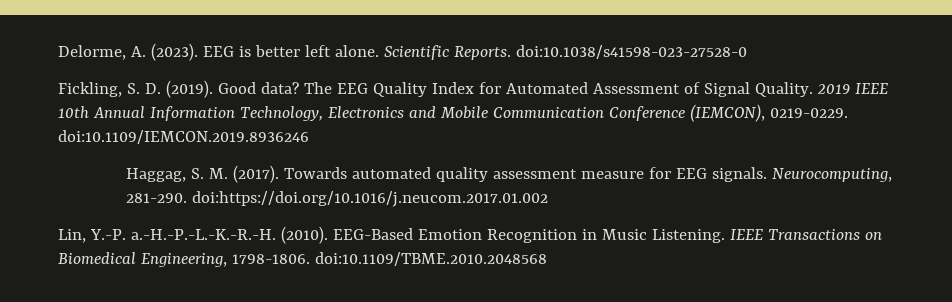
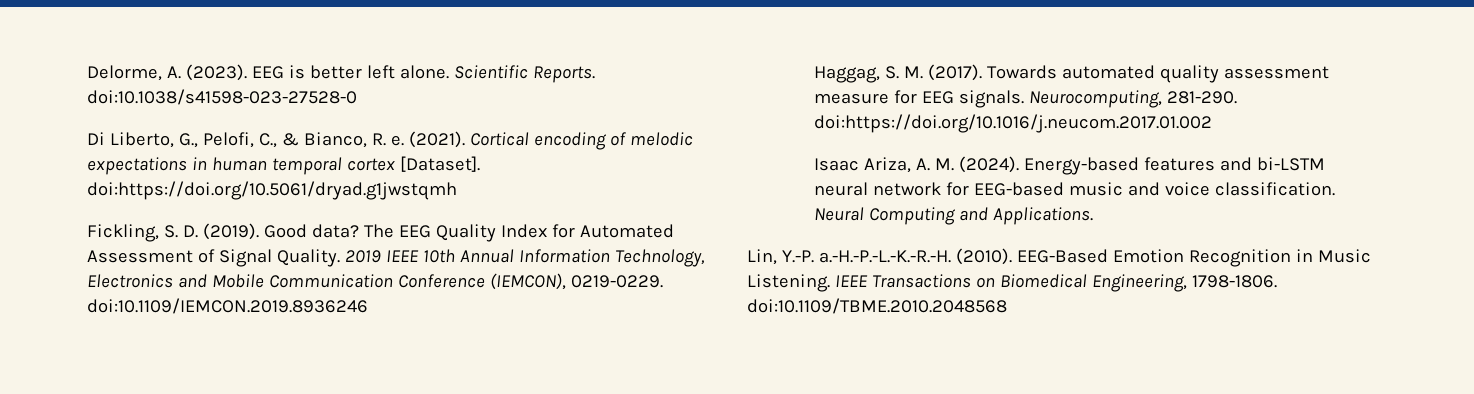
+ Di Liberto, G., Pelofi, C., & Bianco, R. e. (2021). Cortical encoding of melodic expectations in human temporal cortex [Dataset]. doi:https://doi.org/10.5061/dryad.g1jwstqmh
+ Isaac Ariza, A. M. (2024). Energy-based features and bi-LSTM neural network for EEG-based music and voice classification. Neural Computing and Applications.

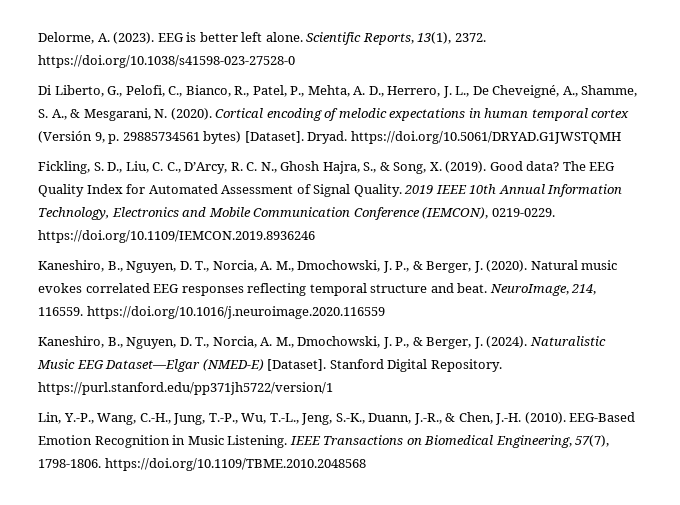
- Scientific Reports. doi:10.1038/s41598-023-27528-0
+ Scientific Reports, 13(1), 2372. https://doi.org/10.1038/s41598-023-27528-0
- Di Liberto, G., Pelofi, C., & Bianco, R. e. (2021).
+ Di Liberto, G., Pelofi, C., Bianco, R., Patel, P., Mehta, A. D., Herrero, J. L., De Cheveigné, A., Shamme, S. A., & Mesgarani, N. (2020).
- Cortical encoding of melodic expectations in human temporal cortex [Dataset]. doi:https://doi.org/10.5061/dryad.g1jwstqmh
- Fickling, S. D. (2019).
+ Cortical encoding of melodic expectations in human temporal cortex (Versión 9, p. 29885734561 bytes) [Dataset]. Dryad. https://doi.org/10.5061/DRYAD.G1JWSTQMH
+ Fickling, S. D., Liu, C. C., D’Arcy, R. C. N., Ghosh Hajra, S., & Song, X. (2019).
- 2019 IEEE 10th Annual Information Technology, Electronics and Mobile Communication Conference (IEMCON), 0219-0229. doi:10.1109/IEMCON.2019.8936246
- Haggag, S. M. (2017). Towards automated quality assessment measure for EEG signals. Neurocomputing, 281-290. doi:https://doi.org/10.1016/j.neucom.2017.01.002
- Isaac Ariza, A. M. (2024). Energy-based features and bi-LSTM neural network for EEG-based music and voice classification. Neural Computing and Applications.
- Lin, Y.-P. a.-H.-P.-L.-K.-R.-H. (2010).
+ 2019 IEEE 10th Annual Information Technology, Electronics and Mobile Communication Conference (IEMCON), 0219-0229. https://doi.org/10.1109/IEMCON.2019.8936246
+ Kaneshiro, B., Nguyen, D. T., Norcia, A. M., Dmochowski, J. P., & Berger, J. (2020). Natural music evokes correlated EEG responses reflecting temporal structure and beat. NeuroImage, 214, 116559. https://doi.org/10.1016/j.neuroimage.2020.116559
+ Kaneshiro, B., Nguyen, D. T., Norcia, A. M., Dmochowski, J. P., & Berger, J. (2024). Naturalistic Music EEG Dataset—Elgar (NMED-E) [Dataset]. Stanford Digital Repository. https://purl.stanford.edu/pp371jh5722/version/1
+ Lin, Y.-P., Wang, C.-H., Jung, T.-P., Wu, T.-L., Jeng, S.-K., Duann, J.-R., & Chen, J.-H. (2010).
- IEEE Transactions on Biomedical Engineering, 1798-1806. doi:10.1109/TBME.2010.2048568
+ IEEE Transactions on Biomedical Engineering, 57(7), 1798-1806. https://doi.org/10.1109/TBME.2010.2048568

